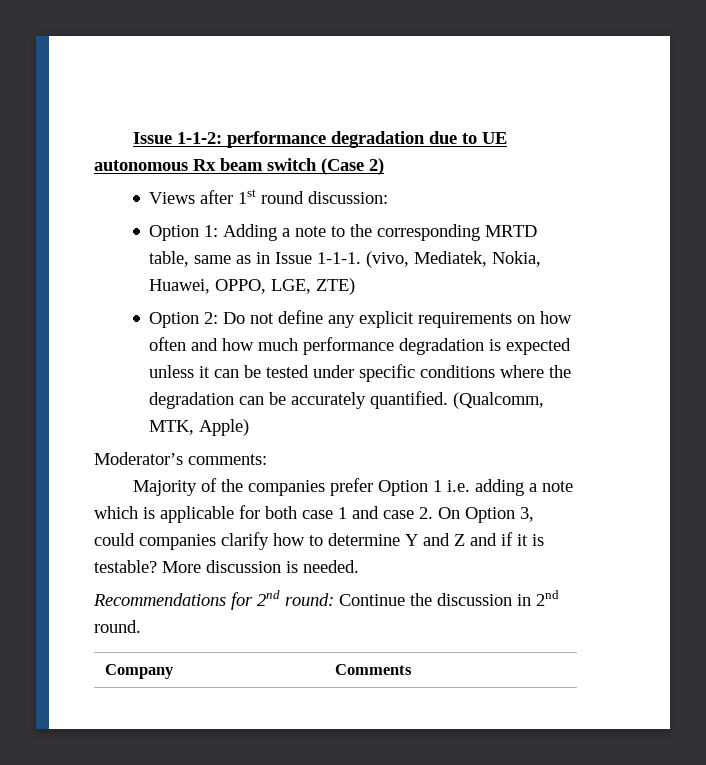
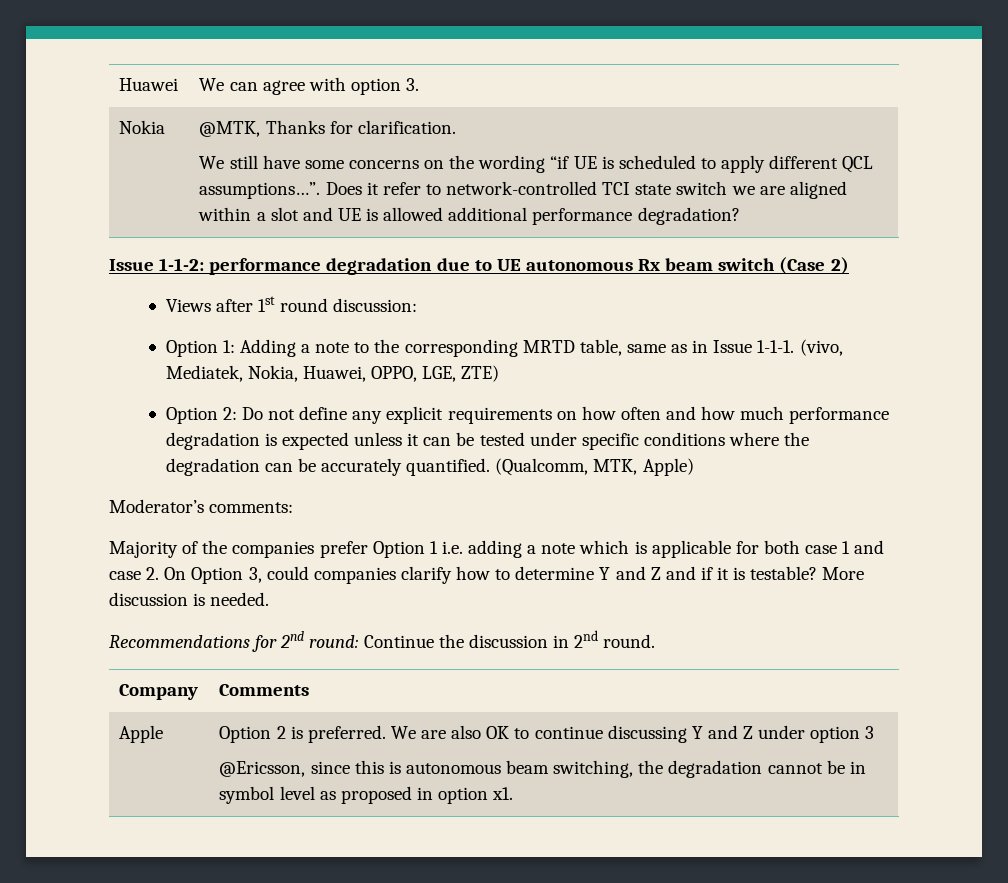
+ Huawei | We can agree with option 3.
+ Nokia | @MTK, Thanks for clarification.
+ We still have some concerns on the wording “if UE is scheduled to apply different QCL assumptions…”. Does it refer to network-controlled TCI state switch we are aligned within a slot and UE is allowed additional performance degradation?
+ Apple | Option 2 is preferred. We are also OK to continue discussing Y and Z under option 3
+ @Ericsson, since this is autonomous beam switching, the degradation cannot be in symbol level as proposed in option x1.

